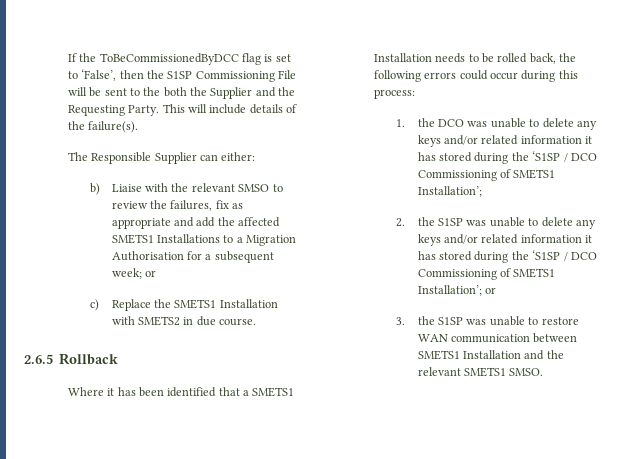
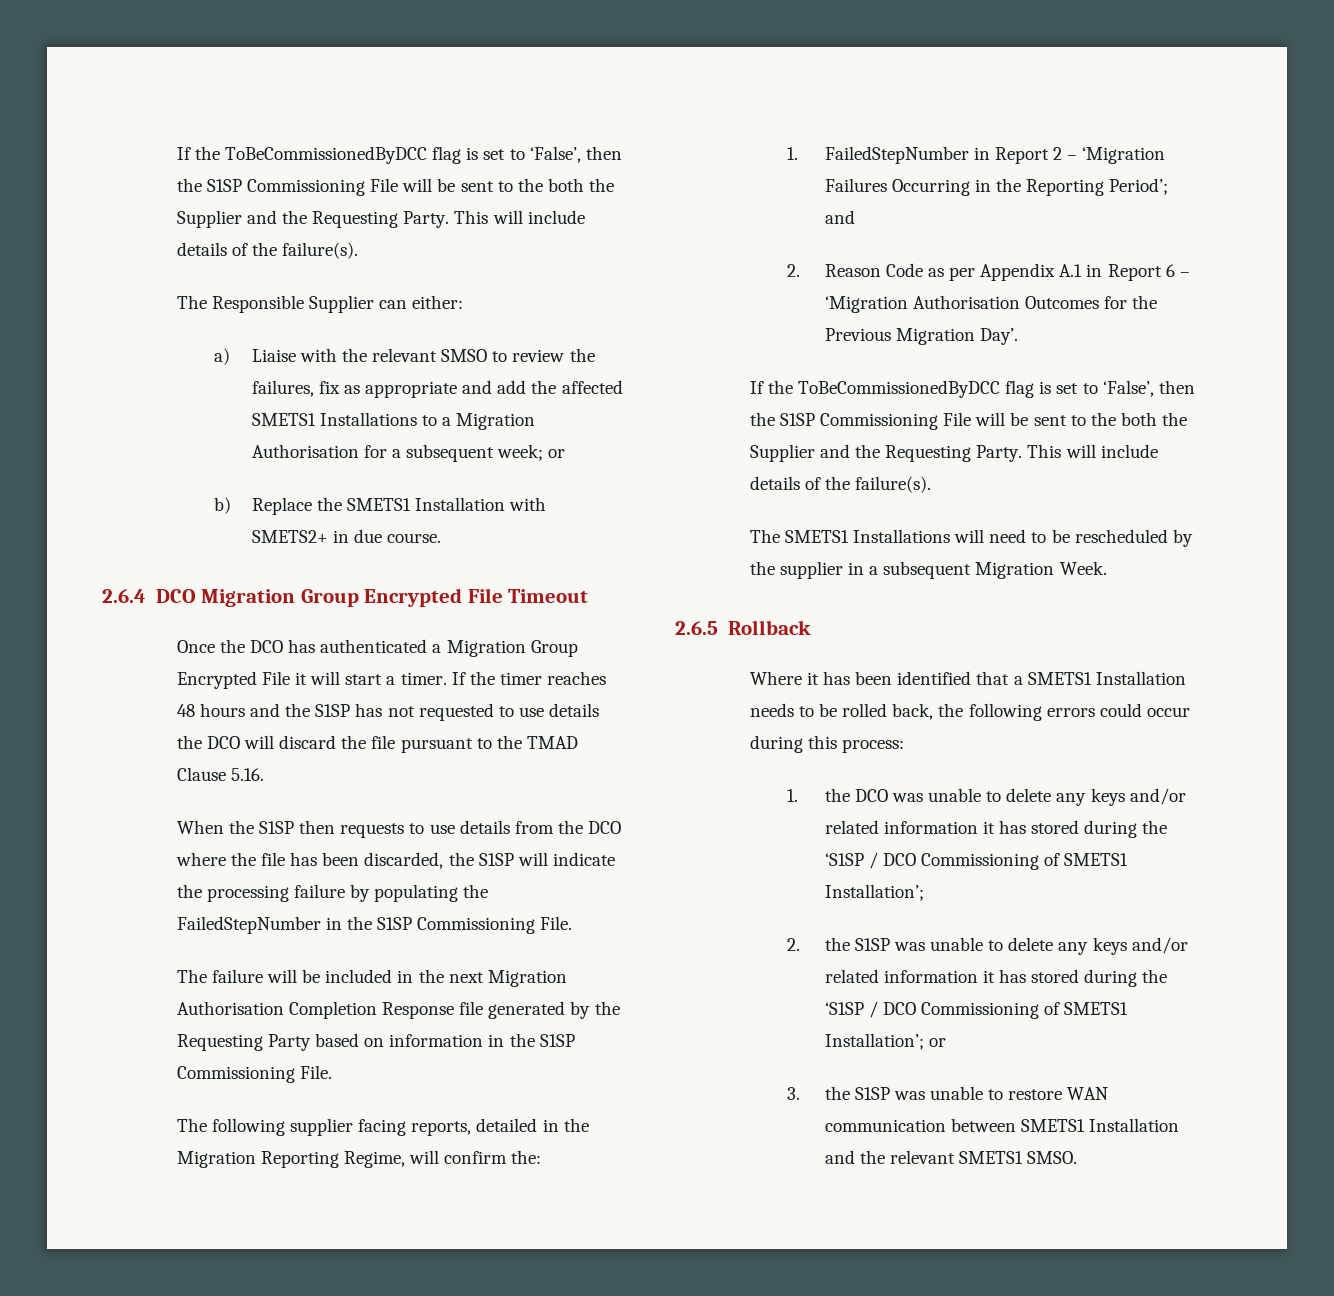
- b) Liaise with the relevant SMSO to review the failures, fix as appropriate and add the affected SMETS1 Installations to a Migration Authorisation for a subsequent week; or
+ a) Liaise with the relevant SMSO to review the failures, fix as appropriate and add the affected SMETS1 Installations to a Migration Authorisation for a subsequent week; or
- c) Replace the SMETS1 Installation with SMETS2 in due course.
+ b) Replace the SMETS1 Installation with SMETS2+ in due course.
+ 2.6.4 DCO Migration Group Encrypted File Timeout
+ Once the DCO has authenticated a Migration Group Encrypted File it will start a timer. If the timer reaches 48 hours and the S1SP has not requested to use details the DCO will discard the file pursuant to the TMAD Clause 5.16.
+ When the S1SP then requests to use details from the DCO where the file has been discarded, the S1SP will indicate the processing failure by populating the FailedStepNumber in the S1SP Commissioning File.
+ The failure will be included in the next Migration Authorisation Completion Response file generated by the Requesting Party based on information in the S1SP Commissioning File.
+ The following supplier facing reports, detailed in the Migration Reporting Regime, will confirm the:
+ 1. FailedStepNumber in Report 2 – ‘Migration Failures Occurring in the Reporting Period’; and
+ 2. Reason Code as per Appendix A.1 in Report 6 – ‘Migration Authorisation Outcomes for the Previous Migration Day’.
+ If the ToBeCommissionedByDCC flag is set to ‘False’, then the S1SP Commissioning File will be sent to the both the Supplier and the Requesting Party. This will include details of the failure(s).
+ The SMETS1 Installations will need to be rescheduled by the supplier in a subsequent Migration Week.

